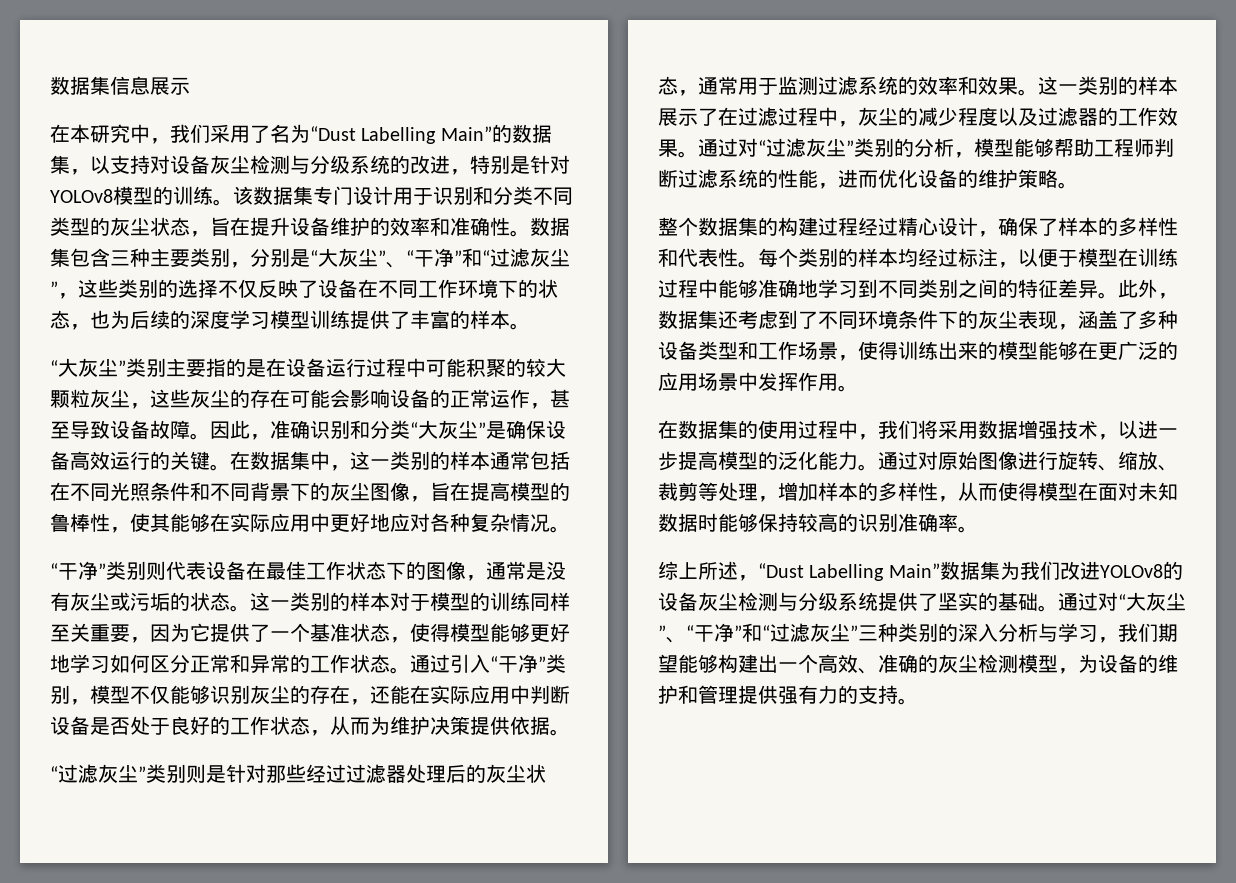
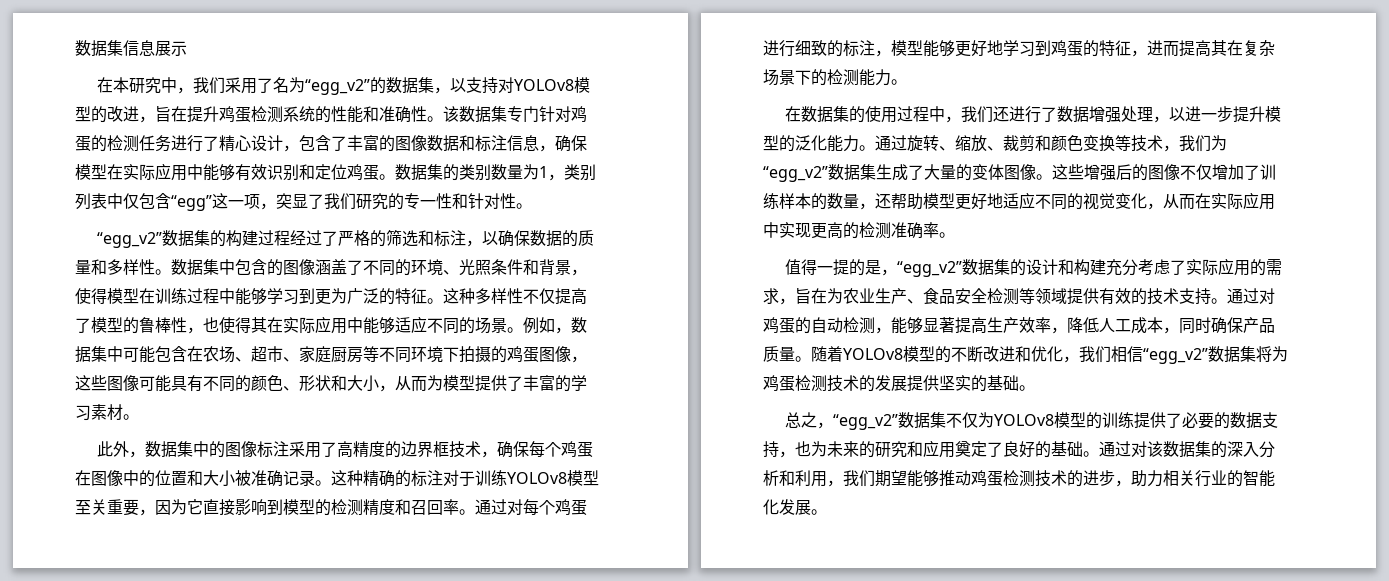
- 在本研究中，我们采用了名为“Dust Labelling Main”的数据集，以支持对设备灰尘检测与分级系统的改进，特别是针对YOLOv8模型的训练。该数据集专门设计用于识别和分类不同类型的灰尘状态，旨在提升设备维护的效率和准确性。数据集包含三种主要类别，分别是“大灰尘”、“干净”和“过滤灰尘”，这些类别的选择不仅反映了设备在不同工作环境下的状态，也为后续的深度学习模型训练提供了丰富的样本。
- “大灰尘”类别主要指的是在设备运行过程中可能积聚的较大颗粒灰尘，这些灰尘的存在可能会影响设备的正常运作，甚至导致设备故障。因此，准确识别和分类“大灰尘”是确保设备高效运行的关键。在数据集中，这一类别的样本通常包括在不同光照条件和不同背景下的灰尘图像，旨在提高模型的鲁棒性，使其能够在实际应用中更好地应对各种复杂情况。
- “干净”类别则代表设备在最佳工作状态下的图像，通常是没有灰尘或污垢的状态。这一类别的样本对于模型的训练同样至关重要，因为它提供了一个基准状态，使得模型能够更好地学习如何区分正常和异常的工作状态。通过引入“干净”类别，模型不仅能够识别灰尘的存在，还能在实际应用中判断设备是否处于良好的工作状态，从而为维护决策提供依据。
- “过滤灰尘”类别则是针对那些经过过滤器处理后的灰尘状态，通常用于监测过滤系统的效率和效果。这一类别的样本展示了在过滤过程中，灰尘的减少程度以及过滤器的工作效果。通过对“过滤灰尘”类别的分析，模型能够帮助工程师判断过滤系统的性能，进而优化设备的维护策略。
- 整个数据集的构建过程经过精心设计，确保了样本的多样性和代表性。每个类别的样本均经过标注，以便于模型在训练过程中能够准确地学习到不同类别之间的特征差异。此外，数据集还考虑到了不同环境条件下的灰尘表现，涵盖了多种设备类型和工作场景，使得训练出来的模型能够在更广泛的应用场景中发挥作用。
+ 在本研究中，我们采用了名为“egg_v2”的数据集，以支持对YOLOv8模型的改进，旨在提升鸡蛋检测系统的性能和准确性。该数据集专门针对鸡蛋的检测任务进行了精心设计，包含了丰富的图像数据和标注信息，确保模型在实际应用中能够有效识别和定位鸡蛋。数据集的类别数量为1，类别列表中仅包含“egg”这一项，突显了我们研究的专一性和针对性。
+ “egg_v2”数据集的构建过程经过了严格的筛选和标注，以确保数据的质量和多样性。数据集中包含的图像涵盖了不同的环境、光照条件和背景，使得模型在训练过程中能够学习到更为广泛的特征。这种多样性不仅提高了模型的鲁棒性，也使得其在实际应用中能够适应不同的场景。例如，数据集中可能包含在农场、超市、家庭厨房等不同环境下拍摄的鸡蛋图像，这些图像可能具有不同的颜色、形状和大小，从而为模型提供了丰富的学习素材。
+ 此外，数据集中的图像标注采用了高精度的边界框技术，确保每个鸡蛋在图像中的位置和大小被准确记录。这种精确的标注对于训练YOLOv8模型至关重要，因为它直接影响到模型的检测精度和召回率。通过对每个鸡蛋进行细致的标注，模型能够更好地学习到鸡蛋的特征，进而提高其在复杂场景下的检测能力。
- 在数据集的使用过程中，我们将采用数据增强技术，以进一步提高模型的泛化能力。
+ 在数据集的使用过程中，我们还进行了数据增强处理，以进一步提升模型的泛化能力。
- 通过对原始图像进行旋转、缩放、裁剪等处理，增加样本的多样性，从而使得模型在面对未知数据时能够保持较高的识别准确率。
- 综上所述，“Dust Labelling Main”数据集为我们改进YOLOv8的设备灰尘检测与分级系统提供了坚实的基础。通过对“大灰尘”、“干净”和“过滤灰尘”三种类别的深入分析与学习，我们期望能够构建出一个高效、准确的灰尘检测模型，为设备的维护和管理提供强有力的支持。
+ 通过旋转、缩放、裁剪和颜色变换等技术，我们为“egg_v2”数据集生成了大量的变体图像。这些增强后的图像不仅增加了训练样本的数量，还帮助模型更好地适应不同的视觉变化，从而在实际应用中实现更高的检测准确率。
+ 值得一提的是，“egg_v2”数据集的设计和构建充分考虑了实际应用的需求，旨在为农业生产、食品安全检测等领域提供有效的技术支持。通过对鸡蛋的自动检测，能够显著提高生产效率，降低人工成本，同时确保产品质量。随着YOLOv8模型的不断改进和优化，我们相信“egg_v2”数据集将为鸡蛋检测技术的发展提供坚实的基础。
+ 总之，“egg_v2”数据集不仅为YOLOv8模型的训练提供了必要的数据支持，也为未来的研究和应用奠定了良好的基础。通过对该数据集的深入分析和利用，我们期望能够推动鸡蛋检测技术的进步，助力相关行业的智能化发展。

